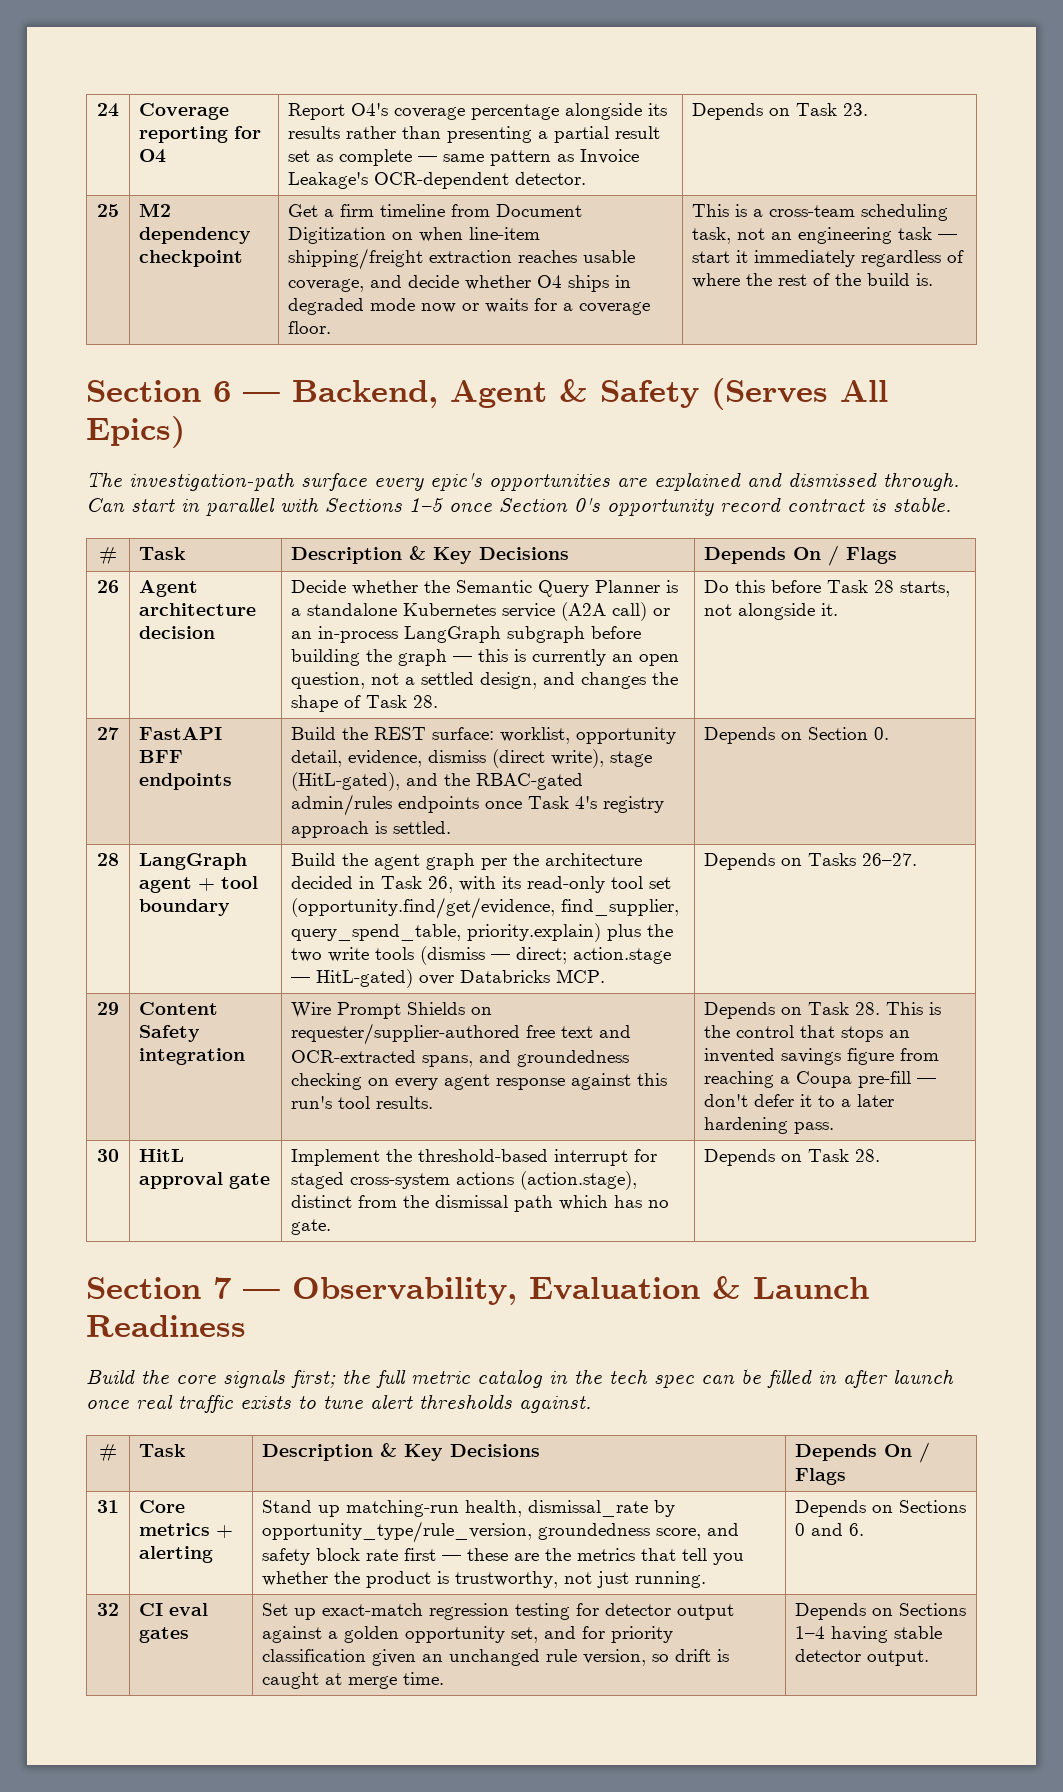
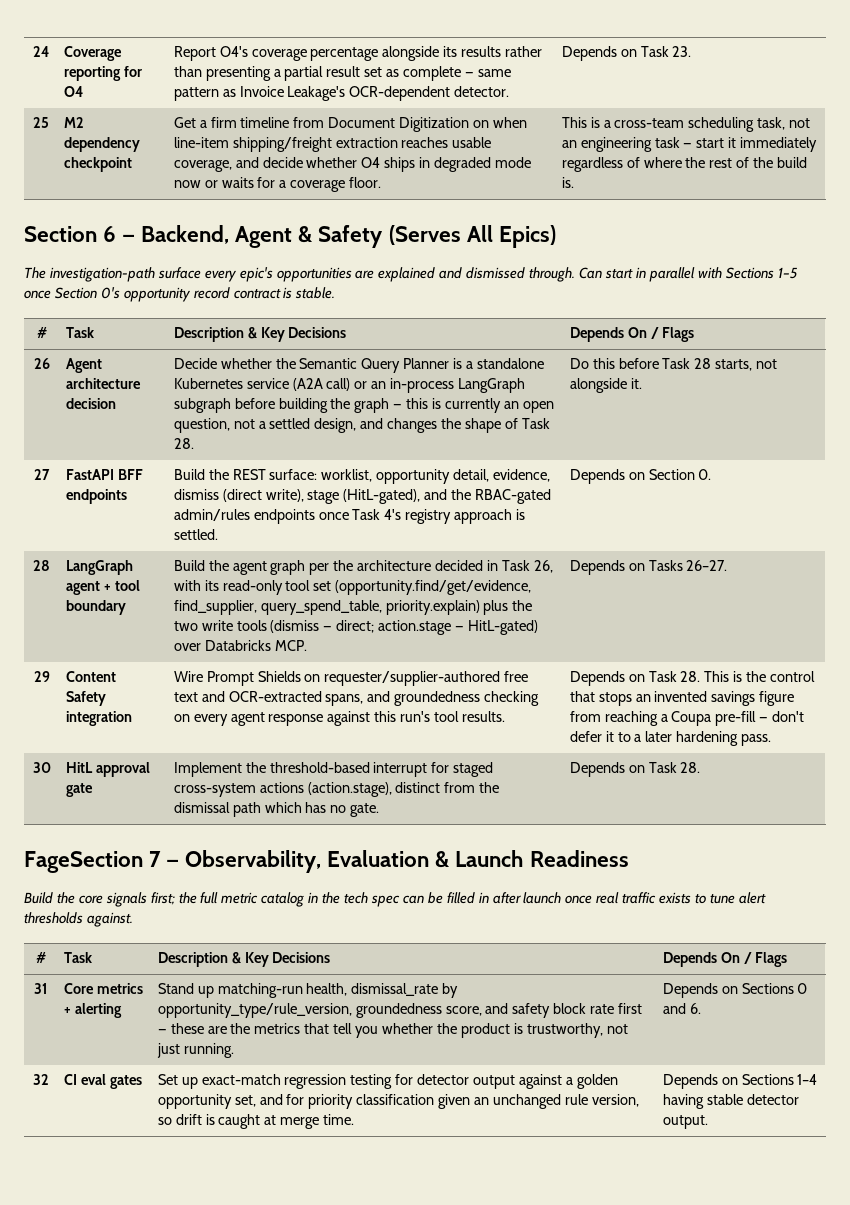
- Section 7 — Observability, Evaluation & Launch Readiness
+ FageSection 7 — Observability, Evaluation & Launch Readiness

